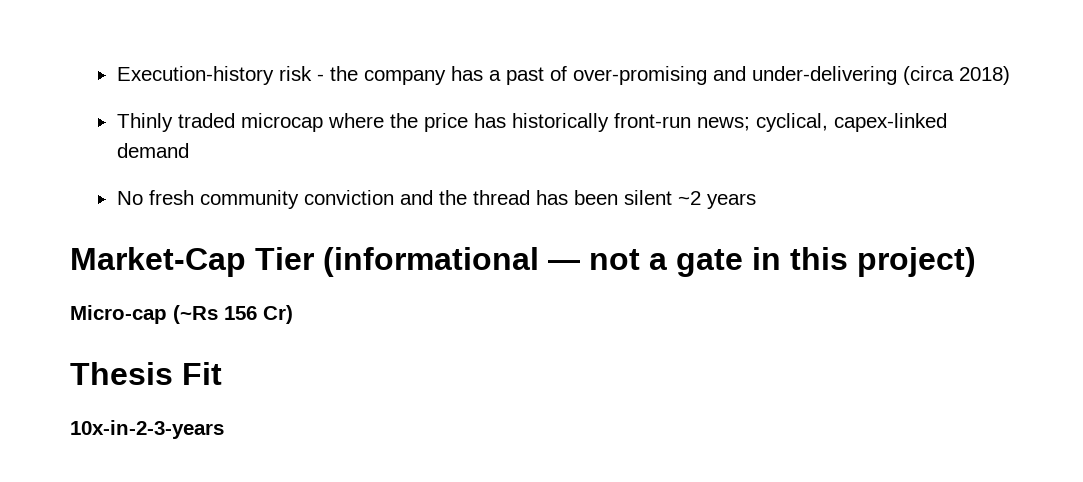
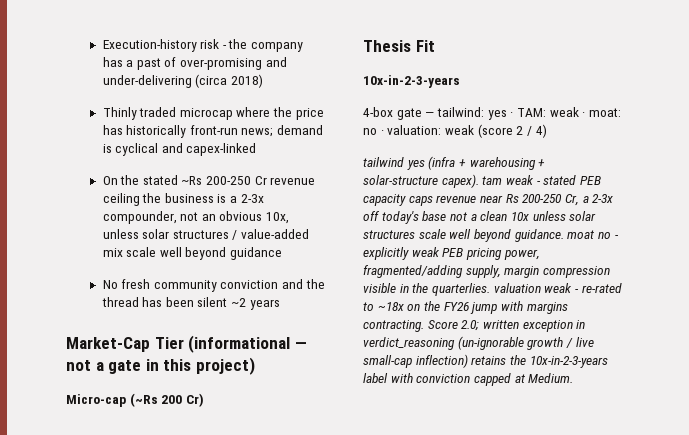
- Thinly traded microcap where the price has historically front-run news; cyclical, capex-linked demand
+ Thinly traded microcap where the price has historically front-run news; demand is cyclical and capex-linked
+ On the stated ~Rs 200-250 Cr revenue ceiling the business is a 2-3x compounder, not an obvious 10x, unless solar structures / value-added mix scale well beyond guidance
- Micro-cap (~Rs 156 Cr)
+ Micro-cap (~Rs 200 Cr)
+ 4-box gate — tailwind: yes · TAM: weak · moat: no · valuation: weak (score 2 / 4)
+ tailwind yes (infra + warehousing + solar-structure capex). tam weak - stated PEB capacity caps revenue near Rs 200-250 Cr, a 2-3x off today's base not a clean 10x unless solar structures scale well beyond guidance. moat no - explicitly weak PEB pricing power, fragmented/adding supply, margin compression visible in the quarterlies. valuation weak - re-rated to ~18x on the FY26 jump with margins contracting. Score 2.0; written exception in verdict_reasoning (un-ignorable growth / live small-cap inflection) retains the 10x-in-2-3-years label with conviction capped at Medium.

